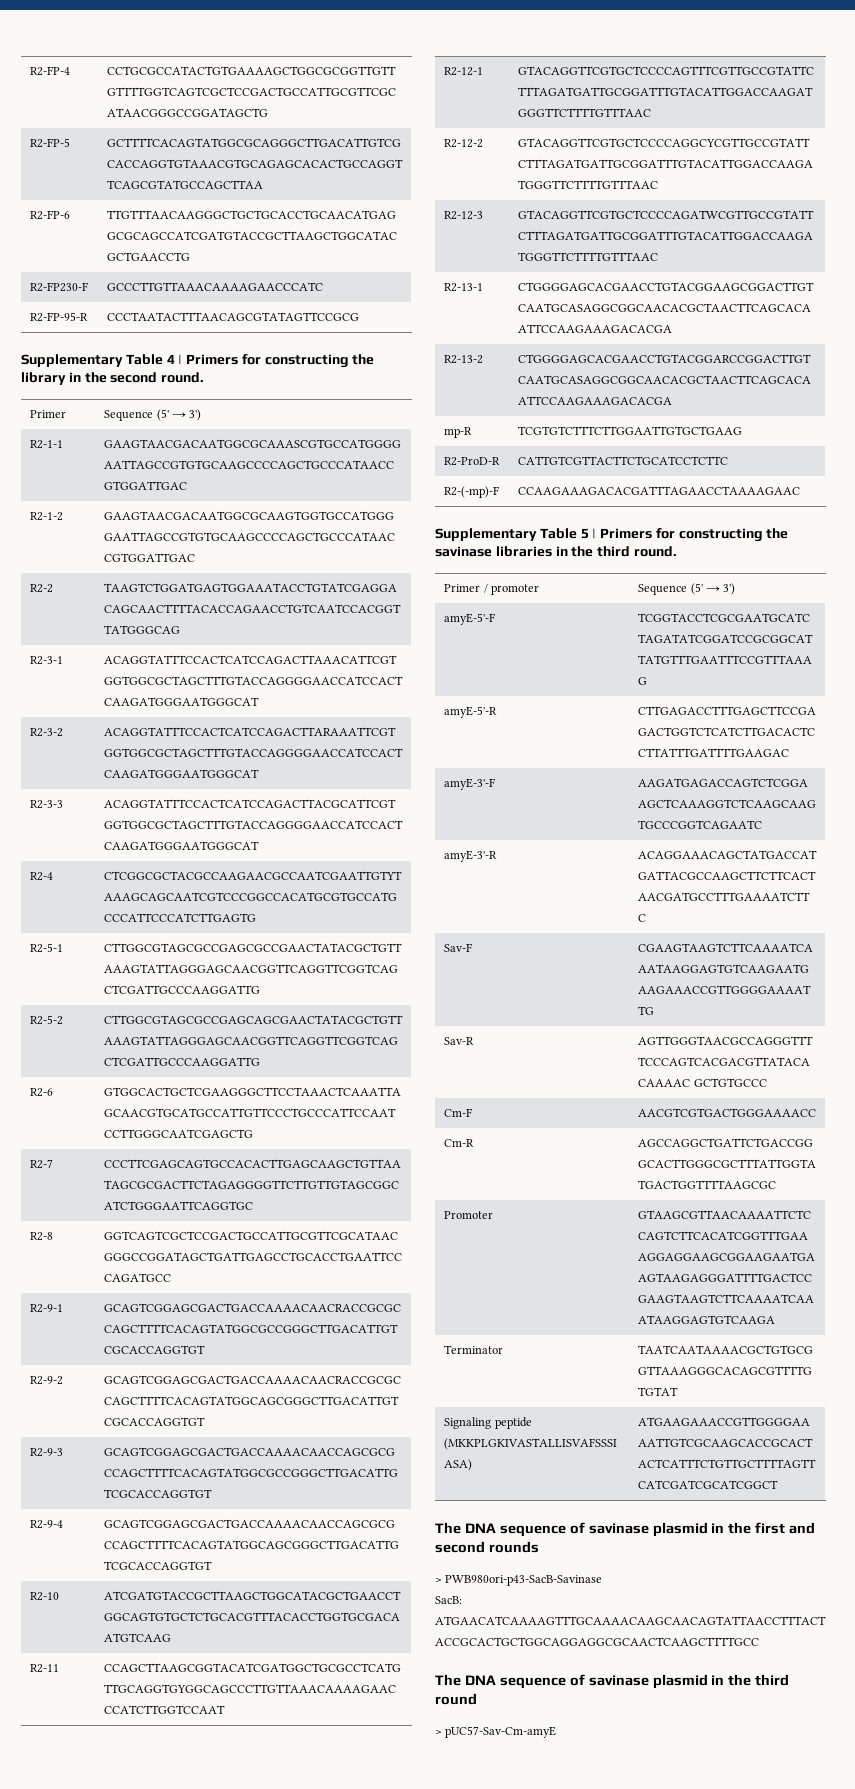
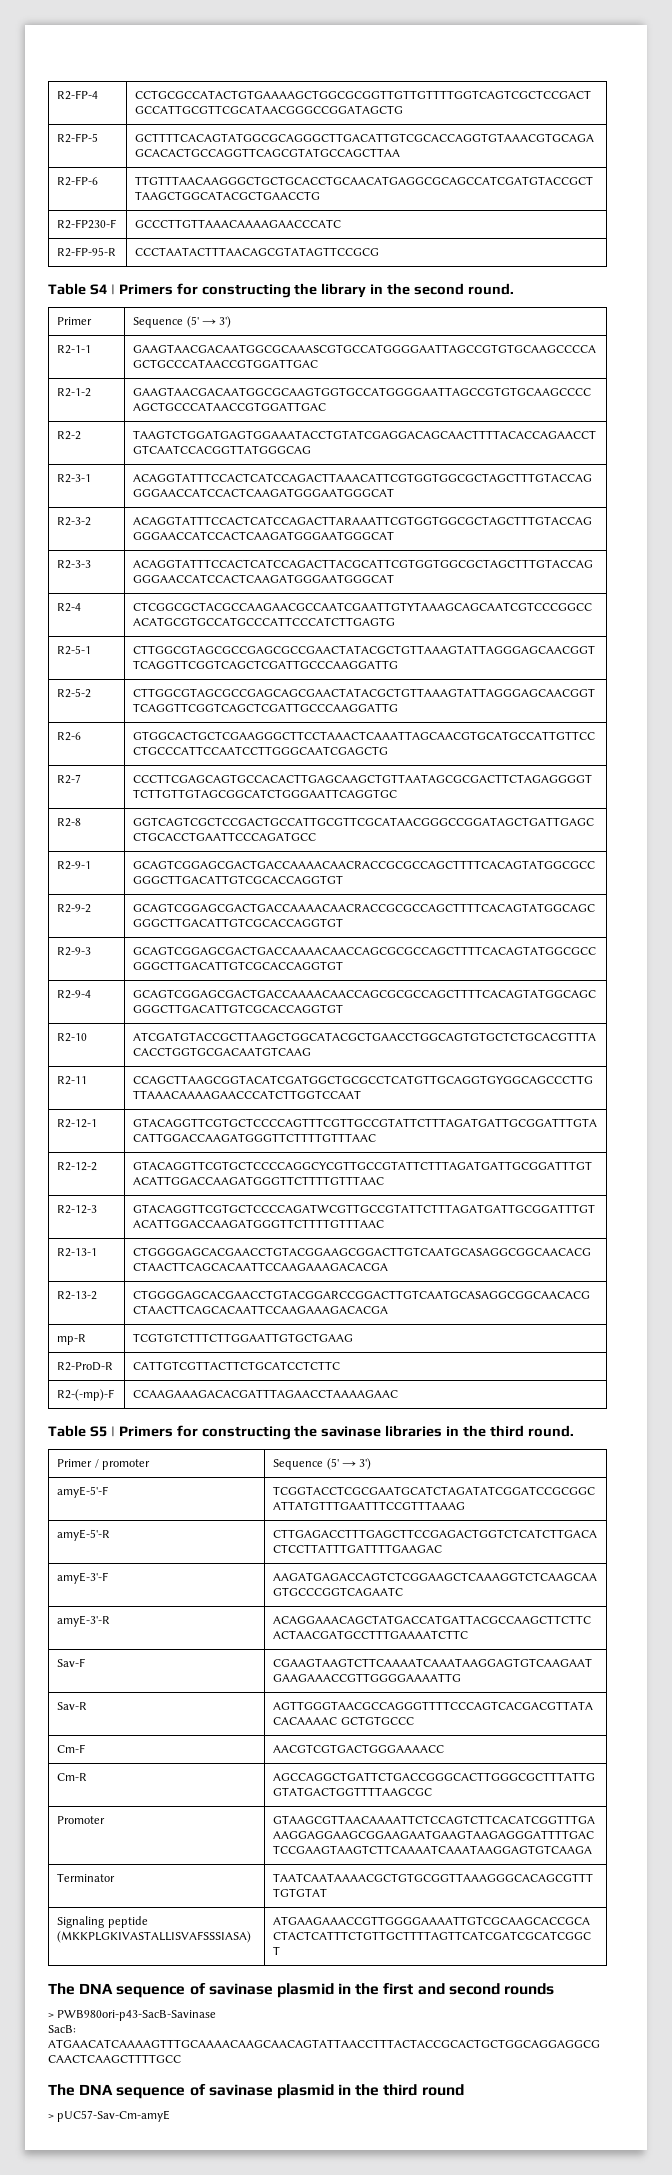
- Supplementary Table 4 | Primers for constructing the library in the second round.
+ Table S4 | Primers for constructing the library in the second round.
- Supplementary Table 5 | Primers for constructing the savinase libraries in the third round.
+ Table S5 | Primers for constructing the savinase libraries in the third round.

